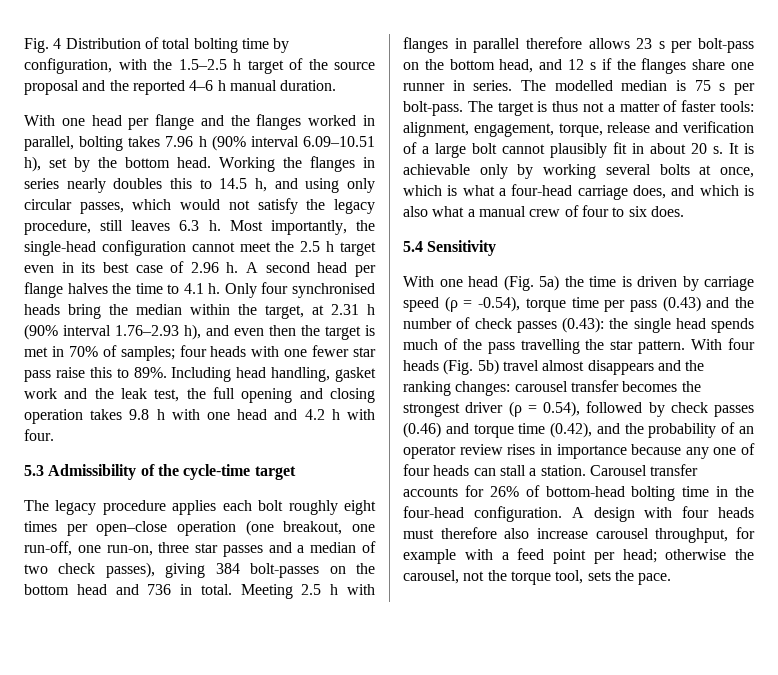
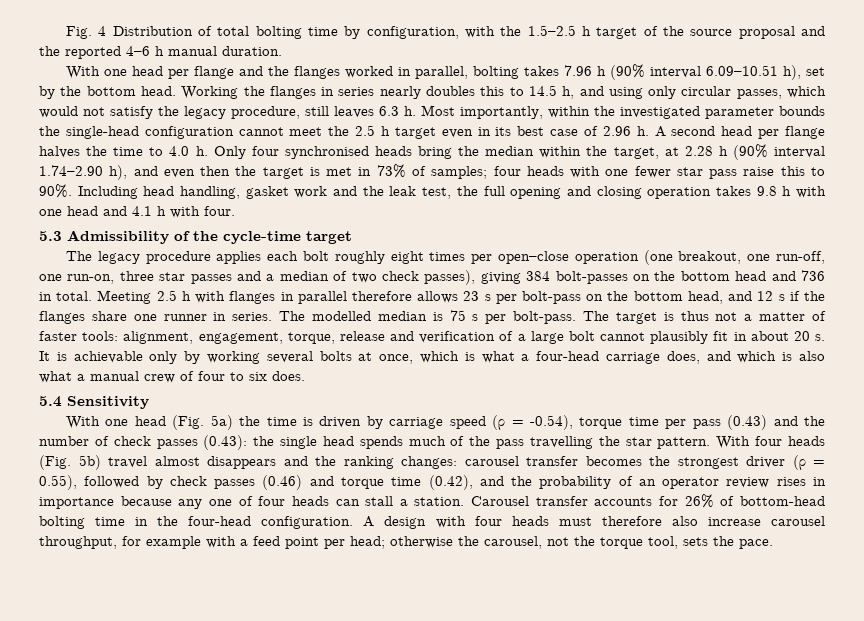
- Most importantly, the single-head configuration cannot meet the 2.5 h target even in its best case of 2.96 h.
+ Most importantly, within the investigated parameter bounds the single-head configuration cannot meet the 2.5 h target even in its best case of 2.96 h.
- A second head per flange halves the time to 4.1 h.
+ A second head per flange halves the time to 4.0 h.
- Only four synchronised heads bring the median within the target, at 2.31 h (90% interval 1.76–2.93 h), and even then the target is met in 70% of samples; four heads with one fewer star pass raise this to 89%.
+ Only four synchronised heads bring the median within the target, at 2.28 h (90% interval 1.74–2.90 h), and even then the target is met in 73% of samples; four heads with one fewer star pass raise this to 90%.
- Including head handling, gasket work and the leak test, the full opening and closing operation takes 9.8 h with one head and 4.2 h with four.
+ Including head handling, gasket work and the leak test, the full opening and closing operation takes 9.8 h with one head and 4.1 h with four.
- With four heads (Fig. 5b) travel almost disappears and the ranking changes: carousel transfer becomes the strongest driver (ρ = 0.54), followed by check passes (0.46) and torque time (0.42), and the probability of an operator review rises in importance because any one of four heads can stall a station.
+ With four heads (Fig. 5b) travel almost disappears and the ranking changes: carousel transfer becomes the strongest driver (ρ = 0.55), followed by check passes (0.46) and torque time (0.42), and the probability of an operator review rises in importance because any one of four heads can stall a station.

